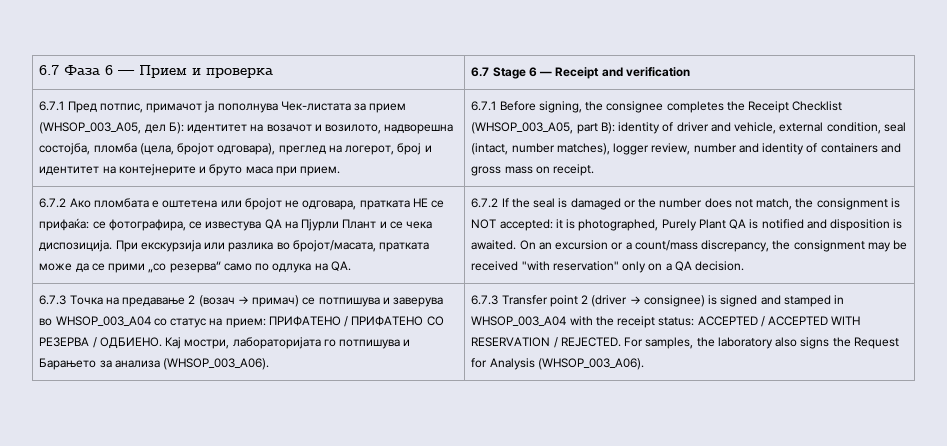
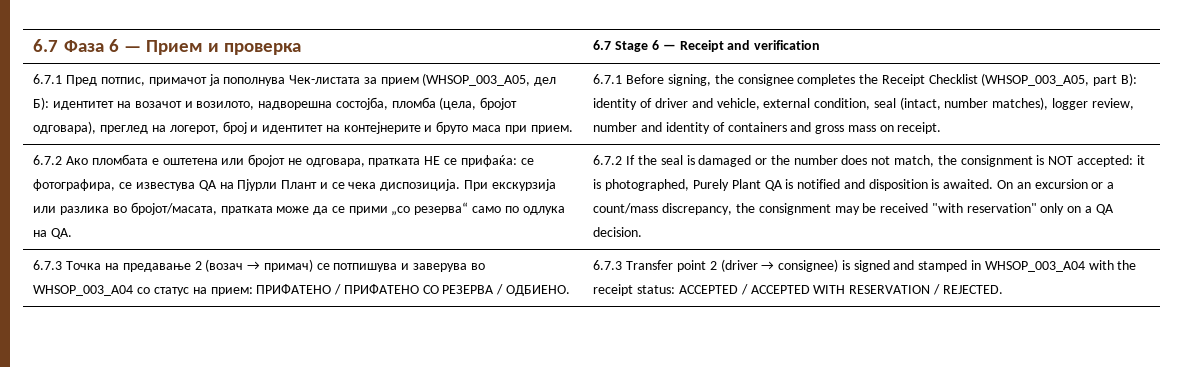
- Кај мостри, лабораторијата го потпишува и Барањето за анализа (WHSOP_003_A06).
- For samples, the laboratory also signs the Request for Analysis (WHSOP_003_A06).

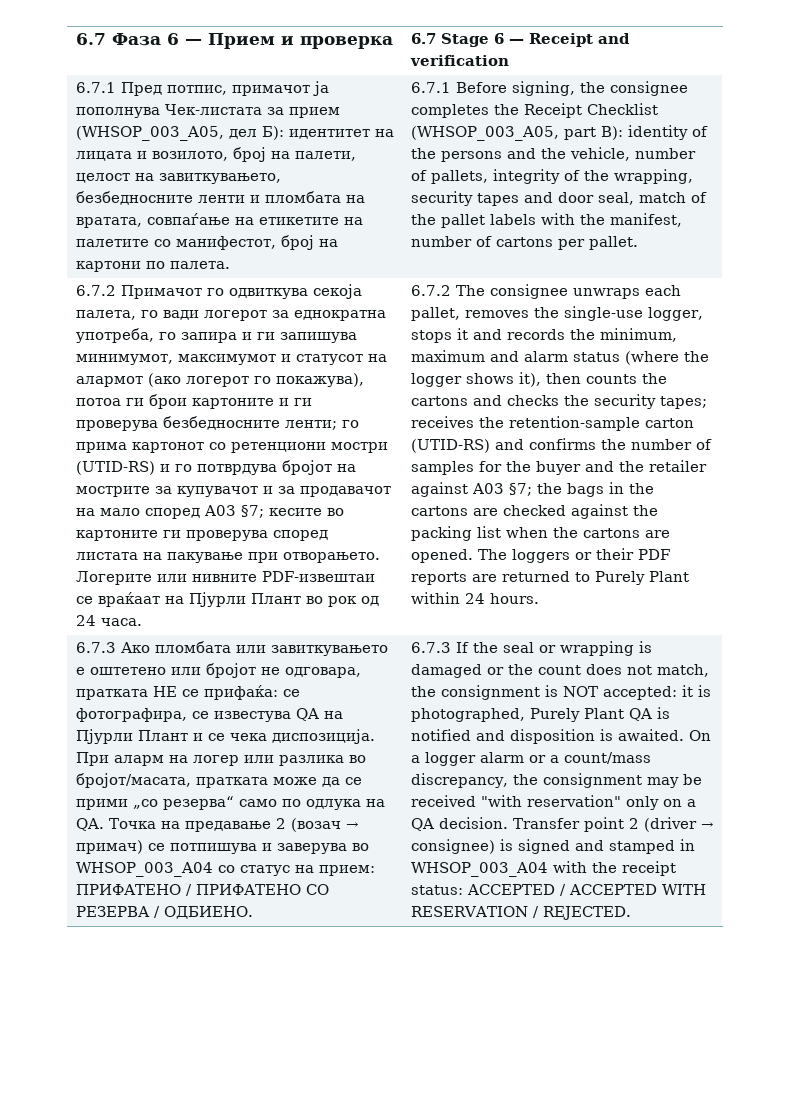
- 6.7.1 Пред потпис, примачот ја пополнува Чек-листата за прием (WHSOP_003_A05, дел Б): идентитет на возачот и возилото, надворешна состојба, пломба (цела, бројот одговара), преглед на логерот, број и идентитет на контејнерите и бруто маса при прием.
+ 6.7.1 Пред потпис, примачот ја пополнува Чек-листата за прием (WHSOP_003_A05, дел Б): идентитет на лицата и возилото, број на палети, целост на завиткувањето, безбедносните ленти и пломбата на вратата, совпаѓање на етикетите на палетите со манифестот, број на картони по палета.
- 6.7.1 Before signing, the consignee completes the Receipt Checklist (WHSOP_003_A05, part B): identity of driver and vehicle, external condition, seal (intact, number matches), logger review, number and identity of containers and gross mass on receipt.
- 6.7.2 Ако пломбата е оштетена или бројот не одговара, пратката НЕ се прифаќа: се фотографира, се известува QA на Пјурли Плант и се чека диспозиција.
+ 6.7.1 Before signing, the consignee completes the Receipt Checklist (WHSOP_003_A05, part B): identity of the persons and the vehicle, number of pallets, integrity of the wrapping, security tapes and door seal, match of the pallet labels with the manifest, number of cartons per pallet.
+ 6.7.2 Примачот го одвиткува секоја палета, го вади логерот за еднократна употреба, го запира и ги запишува минимумот, максимумот и статусот на алармот (ако логерот го покажува), потоа ги брои картоните и ги проверува безбедносните ленти; го прима картонот со ретенциони мостри (UTID-RS) и го потврдува бројот на мострите за купувачот и за продавачот на мало според A03 §7; кесите во картоните ги проверува според листата на пакување при отворањето. Логерите или нивните PDF-извештаи се враќаат на Пјурли Плант во рок од 24 часа. | 6.7.2 The consignee unwraps each pallet, removes the single-use logger, stops it and records the minimum, maximum and alarm status (where the logger shows it), then counts the cartons and checks the security tapes; receives the retention-sample carton (UTID-RS) and confirms the number of samples for the buyer and the retailer against A03 §7; the bags in the cartons are checked against the packing list when the cartons are opened. The loggers or their PDF reports are returned to Purely Plant within 24 hours.
+ 6.7.3 Ако пломбата или завиткувањето е оштетено или бројот не одговара, пратката НЕ се прифаќа: се фотографира, се известува QA на Пјурли Плант и се чека диспозиција.
- При екскурзија или разлика во бројот/масата, пратката може да се прими „со резерва“ само по одлука на QA. | 6.7.2 If the seal is damaged or the number does not match, the consignment is NOT accepted: it is photographed, Purely Plant QA is notified and disposition is awaited. On an excursion or a count/mass discrepancy, the consignment may be received "with reservation" only on a QA decision.
- 6.7.3 Точка на предавање 2 (возач → примач) се потпишува и заверува во WHSOP_003_A04 со статус на прием: ПРИФАТЕНО / ПРИФАТЕНО СО РЕЗЕРВА / ОДБИЕНО.
+ При аларм на логер или разлика во бројот/масата, пратката може да се прими „со резерва“ само по одлука на QA. Точка на предавање 2 (возач → примач) се потпишува и заверува во WHSOP_003_A04 со статус на прием: ПРИФАТЕНО / ПРИФАТЕНО СО РЕЗЕРВА / ОДБИЕНО.
- 6.7.3 Transfer point 2 (driver → consignee) is signed and stamped in WHSOP_003_A04 with the receipt status: ACCEPTED / ACCEPTED WITH RESERVATION / REJECTED.
+ 6.7.3 If the seal or wrapping is damaged or the count does not match, the consignment is NOT accepted: it is photographed, Purely Plant QA is notified and disposition is awaited. On a logger alarm or a count/mass discrepancy, the consignment may be received "with reservation" only on a QA decision. Transfer point 2 (driver → consignee) is signed and stamped in WHSOP_003_A04 with the receipt status: ACCEPTED / ACCEPTED WITH RESERVATION / REJECTED.

